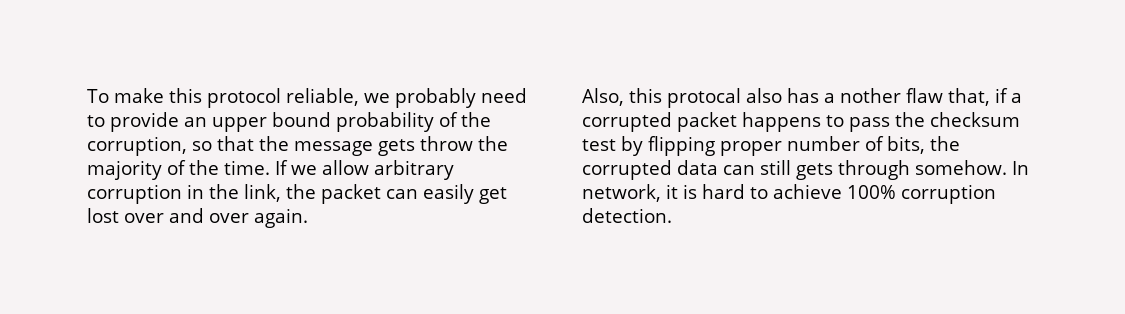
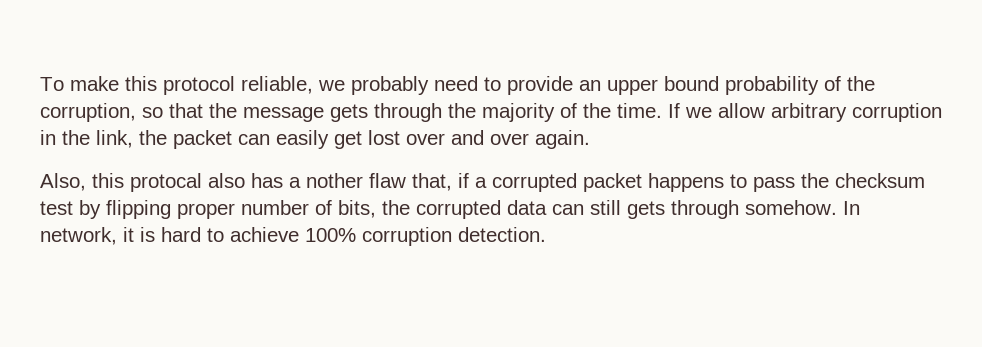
- To make this protocol reliable, we probably need to provide an upper bound probability of the corruption, so that the message gets throw the majority of the time.
+ To make this protocol reliable, we probably need to provide an upper bound probability of the corruption, so that the message gets through the majority of the time.

